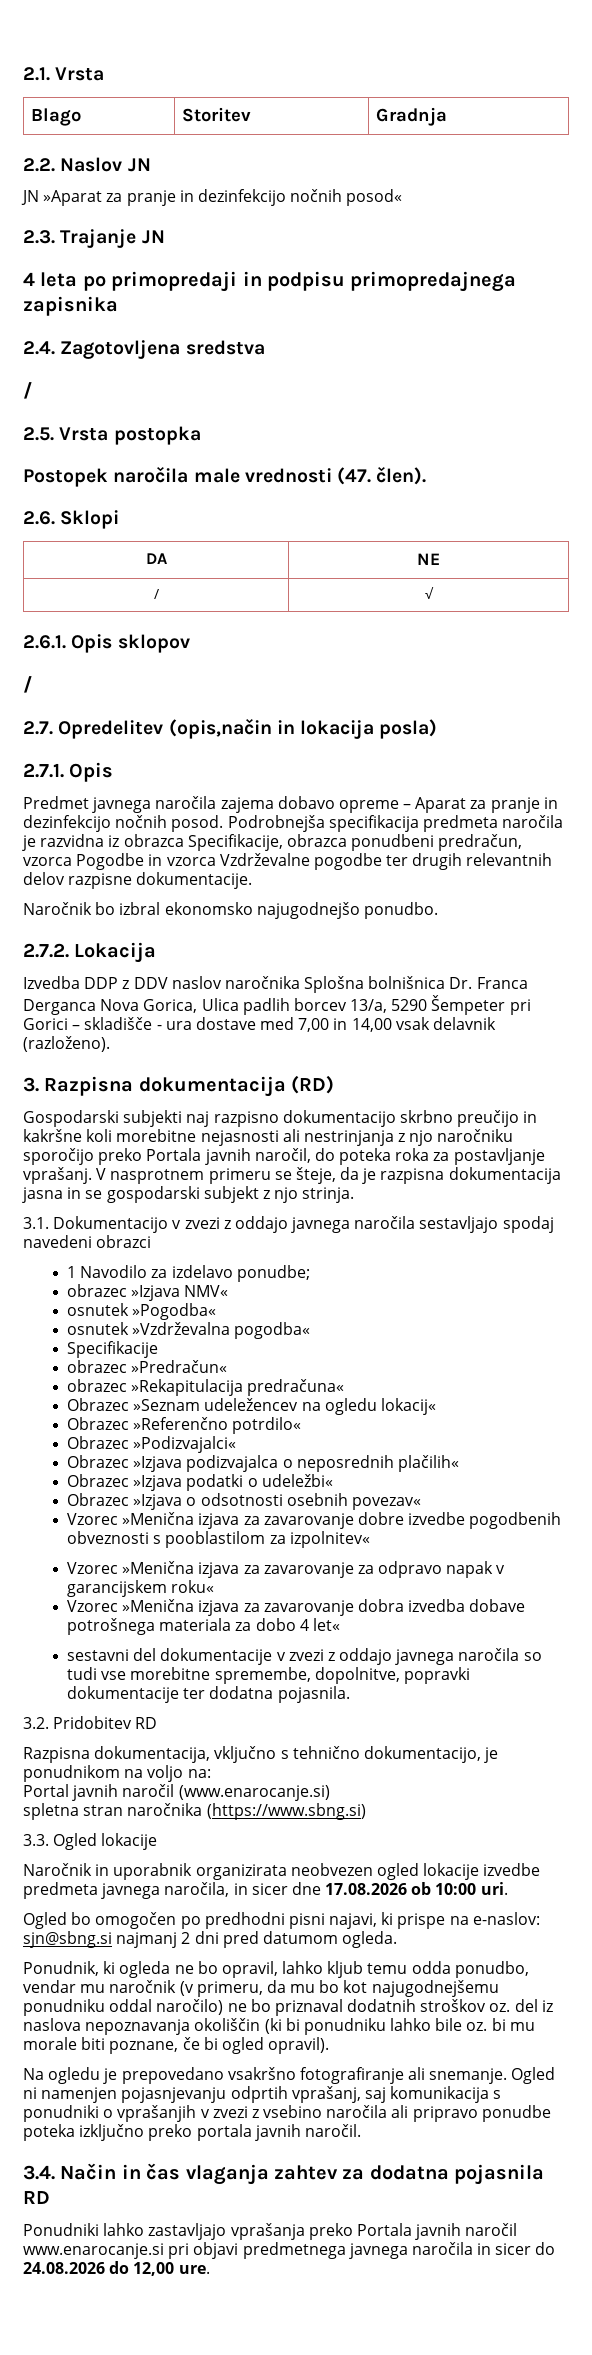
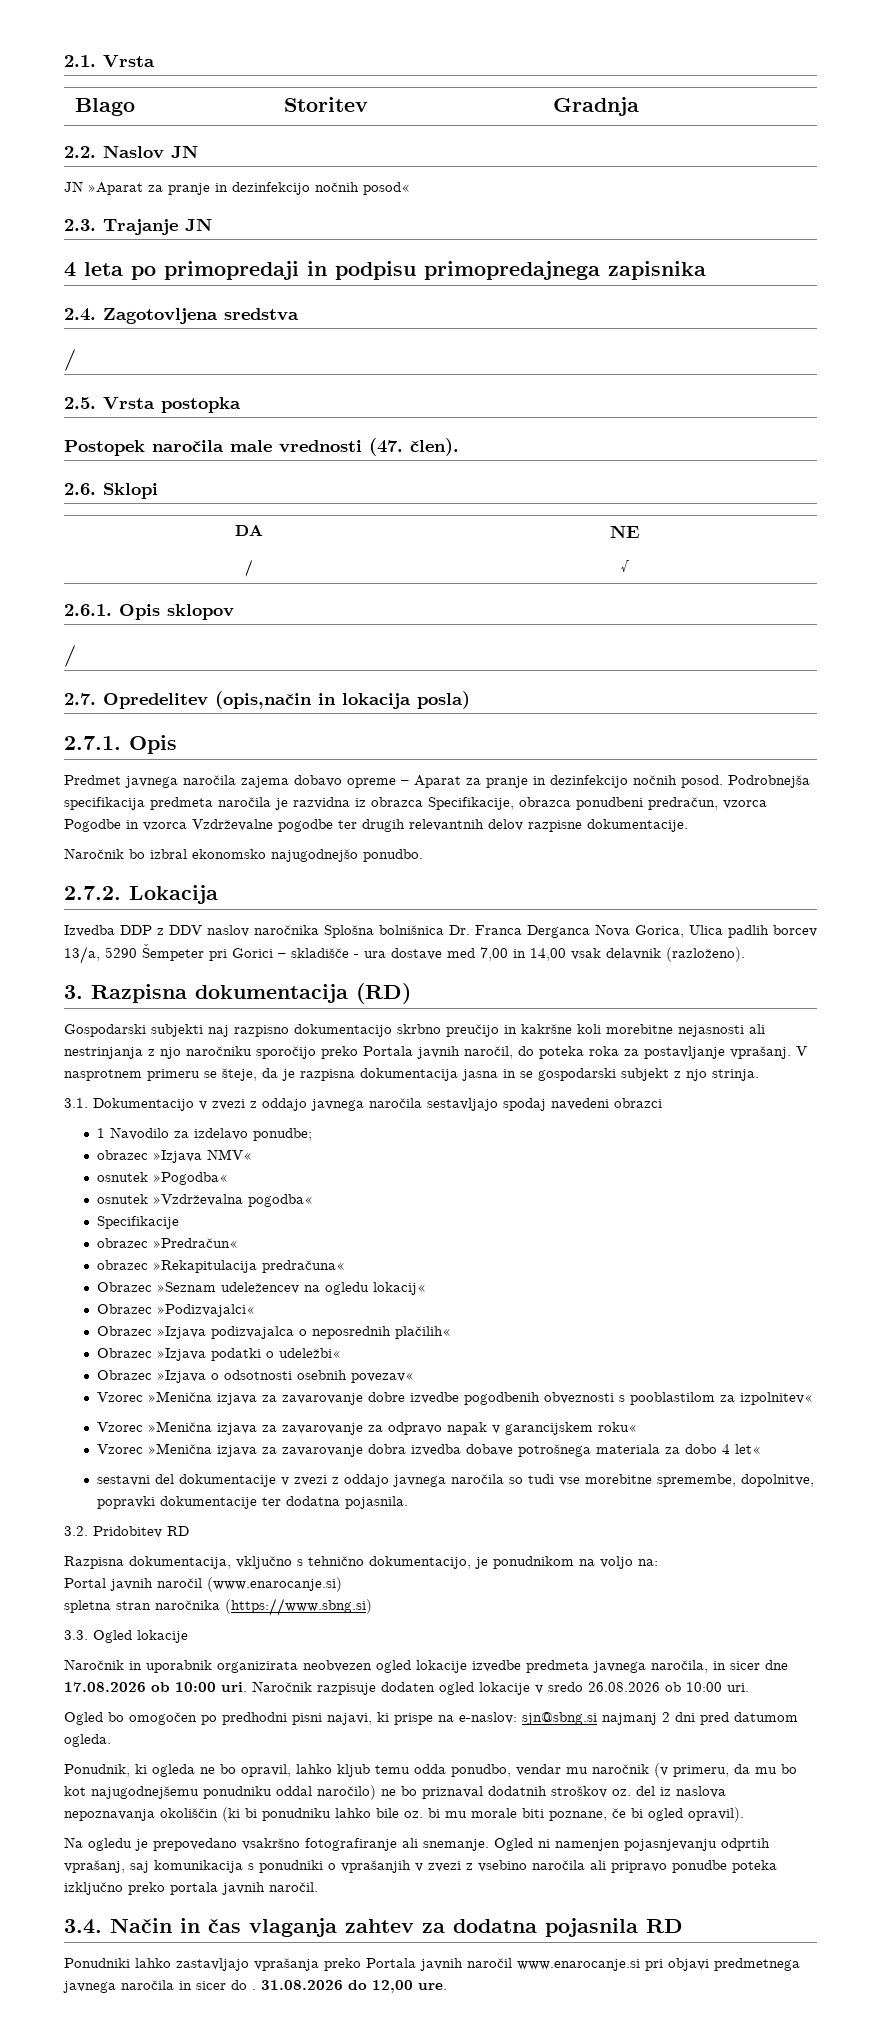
- Obrazec »Referenčno potrdilo«
+ Naročnik razpisuje dodaten ogled lokacije v sredo 26.08.2026 ob 10:00 uri.
- Ponudniki lahko zastavljajo vprašanja preko Portala javnih naročil www.enarocanje.si pri objavi predmetnega javnega naročila in sicer do 24.08.2026 do 12,00 ure.
+ Ponudniki lahko zastavljajo vprašanja preko Portala javnih naročil www.enarocanje.si pri objavi predmetnega javnega naročila in sicer do . 31.08.2026 do 12,00 ure.

